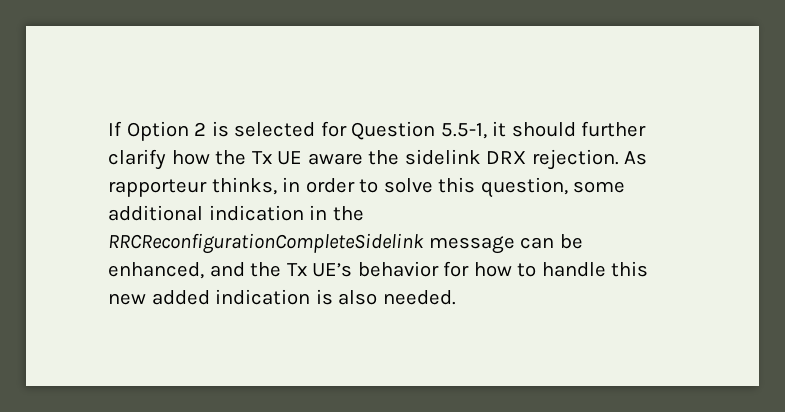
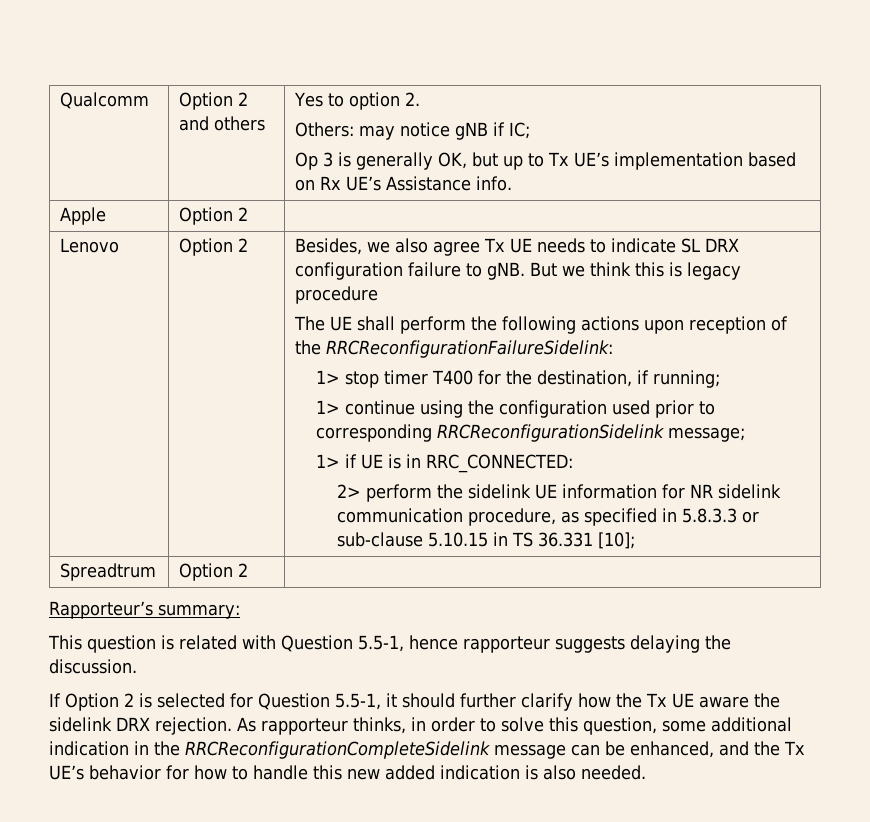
+ Qualcomm | Option 2 and others | Yes to option 2.
+ Others: may notice gNB if IC;
+ Op 3 is generally OK, but up to Tx UE’s implementation based on Rx UE’s Assistance info.
+ Apple | Option 2 |
+ Lenovo | Option 2 | Besides, we also agree Tx UE needs to indicate SL DRX configuration failure to gNB. But we think this is legacy procedure
+ The UE shall perform the following actions upon reception of the RRCReconfigurationFailureSidelink:
+ 1> stop timer T400 for the destination, if running;
+ 1> continue using the configuration used prior to corresponding RRCReconfigurationSidelink message;
+ 1> if UE is in RRC_CONNECTED:
+ 2> perform the sidelink UE information for NR sidelink communication procedure, as specified in 5.8.3.3 or sub-clause 5.10.15 in TS 36.331 [10];
+ Spreadtrum | Option 2 |
+ Rapporteur’s summary:
+ This question is related with Question 5.5-1, hence rapporteur suggests delaying the discussion.

